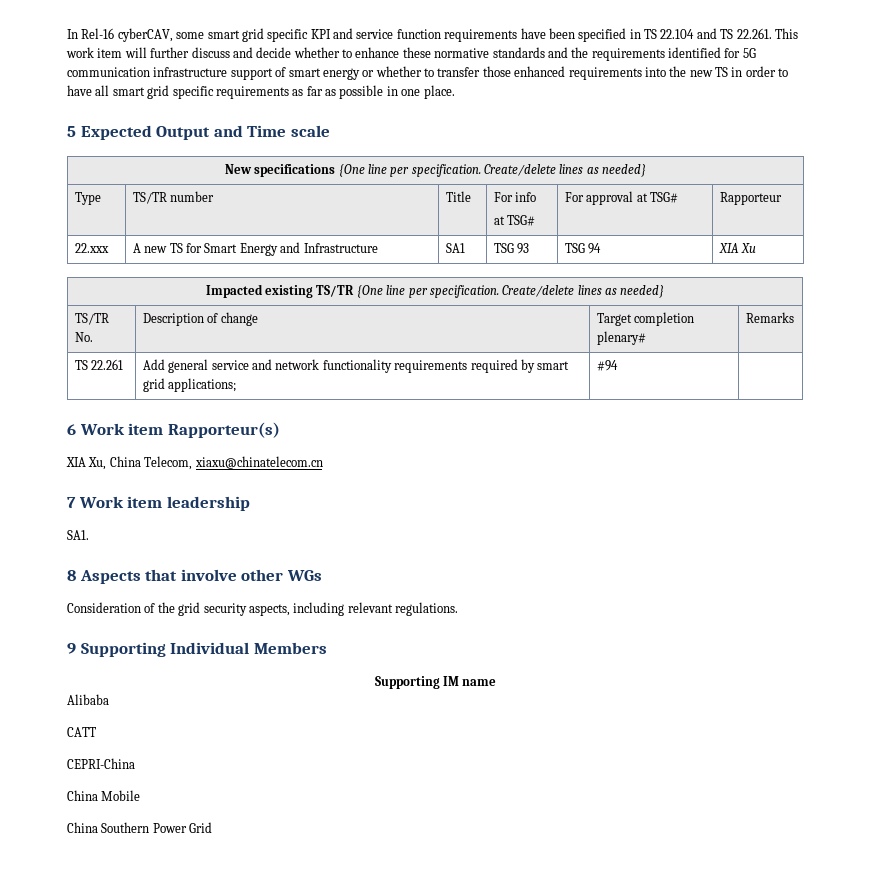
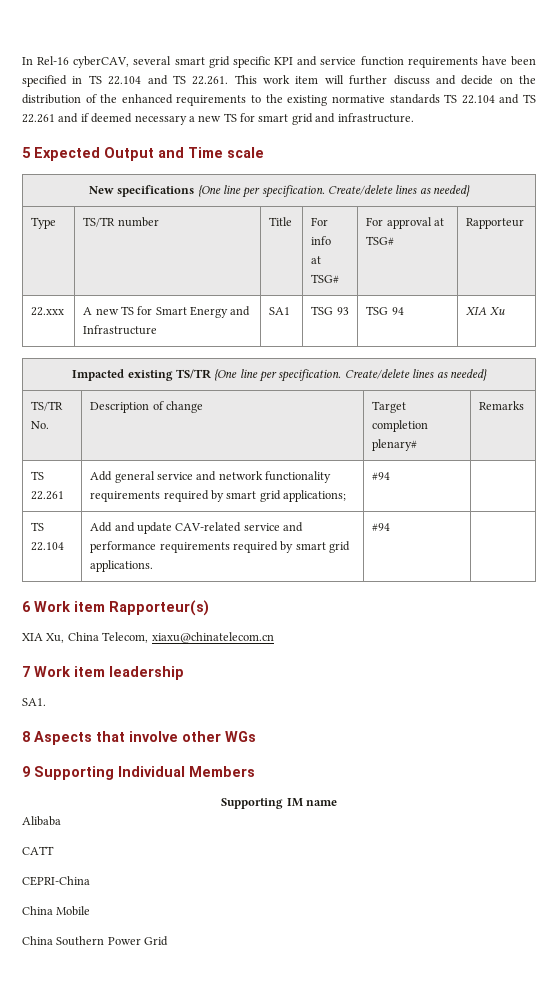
- In Rel-16 cyberCAV, some smart grid specific KPI and service function requirements have been specified in TS 22.104 and TS 22.261. This work item will further discuss and decide whether to enhance these normative standards and the requirements identified for 5G communication infrastructure support of smart energy or whether to transfer those enhanced requirements into the new TS in order to have all smart grid specific requirements as far as possible in one place.
+ In Rel-16 cyberCAV, several smart grid specific KPI and service function requirements have been specified in TS 22.104 and TS 22.261. This work item will further discuss and decide on the distribution of the enhanced requirements to the existing normative standards TS 22.104 and TS 22.261 and if deemed necessary a new TS for smart grid and infrastructure.
+ TS 22.104 | Add and update CAV-related service and performance requirements required by smart grid applications. | #94 |
- Consideration of the grid security aspects, including relevant regulations.

